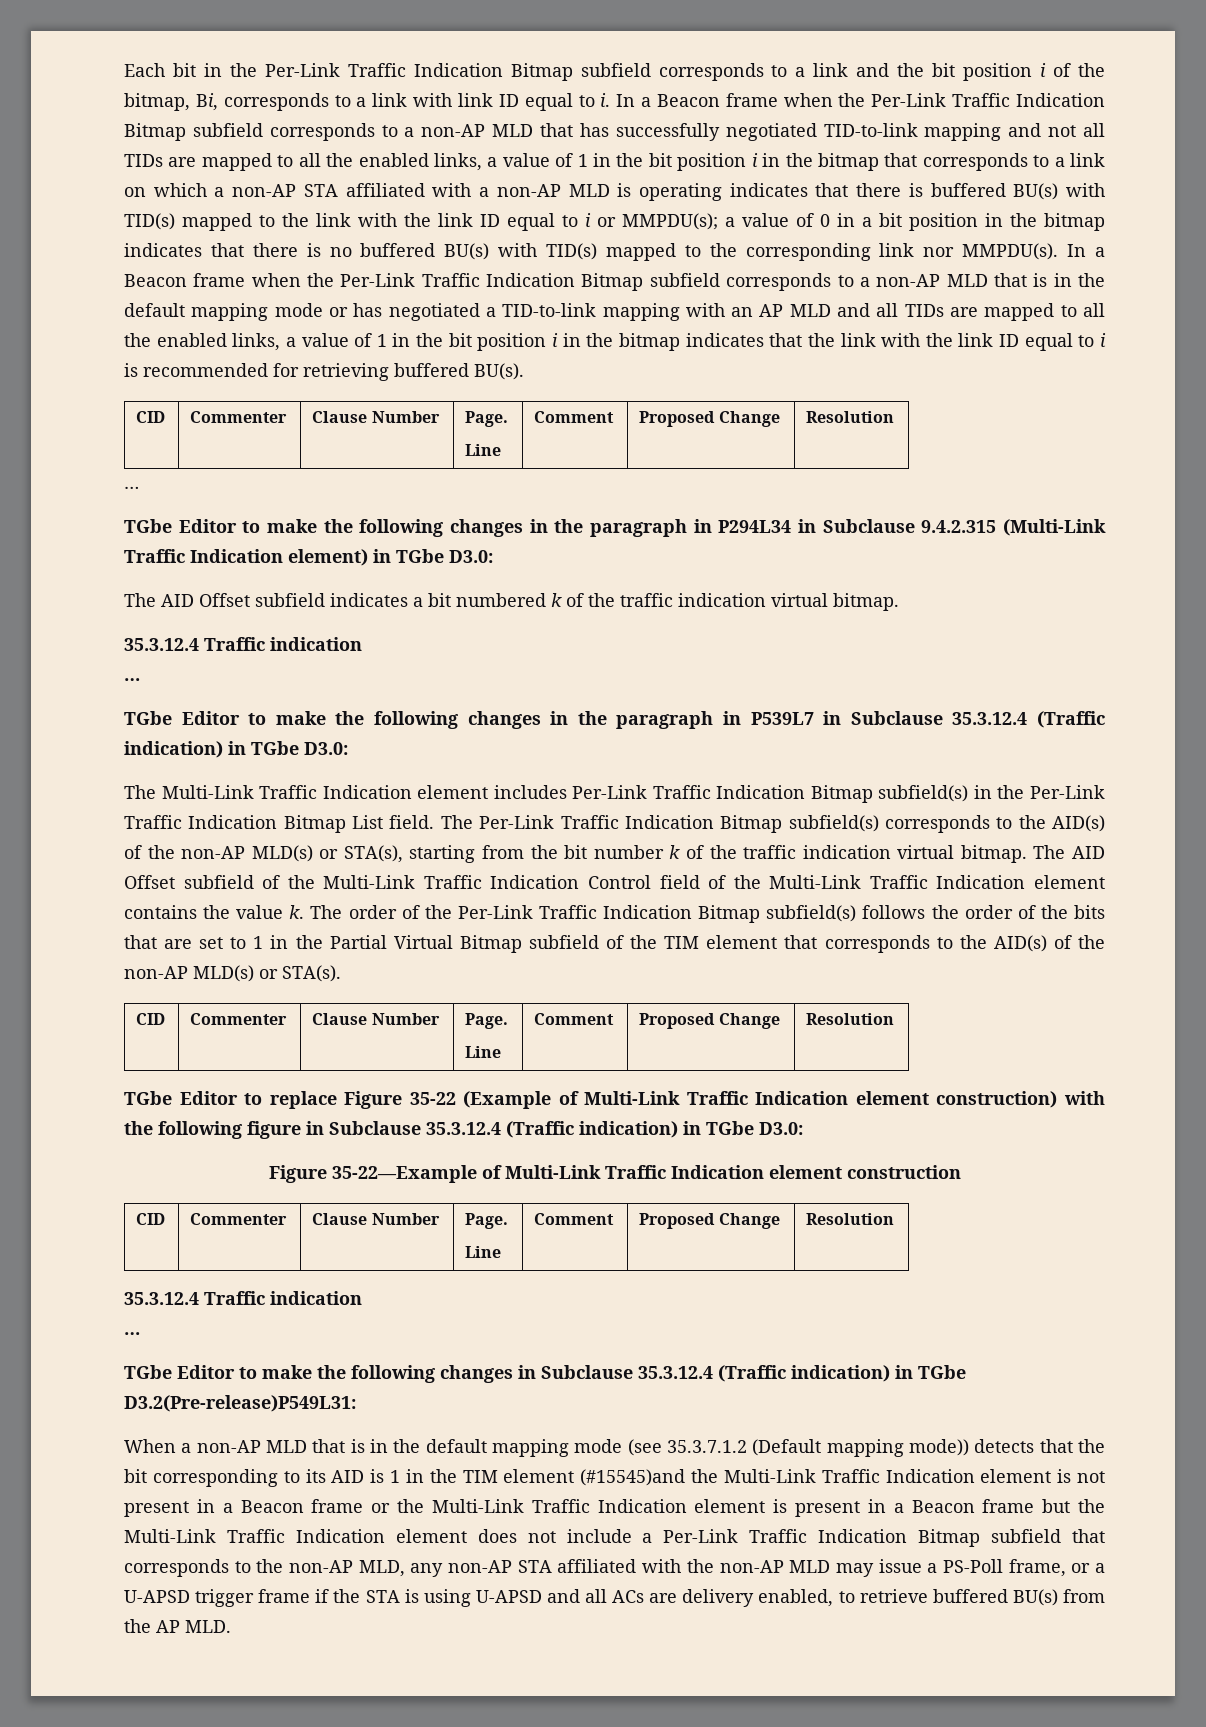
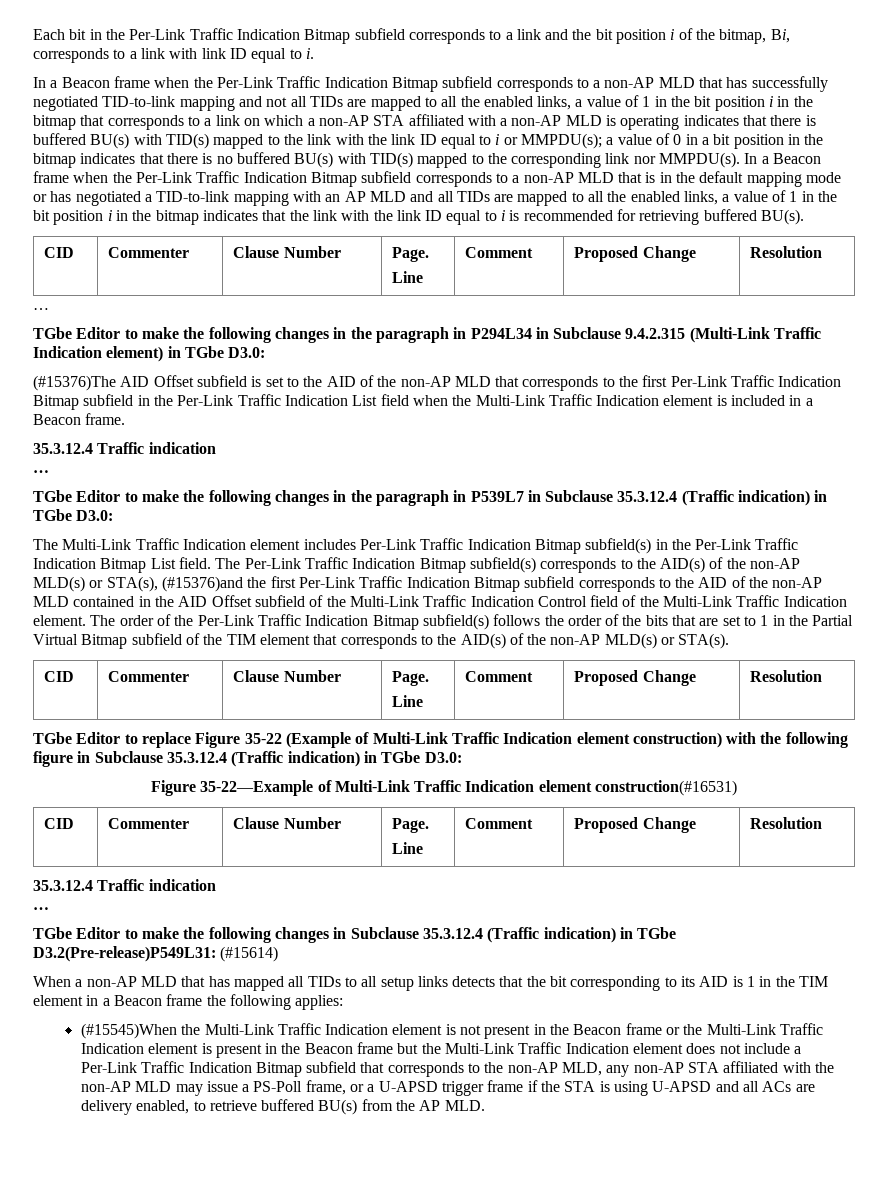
- Each bit in the Per-Link Traffic Indication Bitmap subfield corresponds to a link and the bit position i of the bitmap, Bi, corresponds to a link with link ID equal to i. In a Beacon frame when the Per-Link Traffic Indication Bitmap subfield corresponds to a non-AP MLD that has successfully negotiated TID-to-link mapping and not all TIDs are mapped to all the enabled links, a value of 1 in the bit position i in the bitmap that corresponds to a link on which a non-AP STA affiliated with a non-AP MLD is operating indicates that there is buffered BU(s) with TID(s) mapped to the link with the link ID equal to i or MMPDU(s);
+ Each bit in the Per-Link Traffic Indication Bitmap subfield corresponds to a link and the bit position i of the bitmap, Bi, corresponds to a link with link ID equal to i.
+ In a Beacon frame when the Per-Link Traffic Indication Bitmap subfield corresponds to a non-AP MLD that has successfully negotiated TID-to-link mapping and not all TIDs are mapped to all the enabled links, a value of 1 in the bit position i in the bitmap that corresponds to a link on which a non-AP STA affiliated with a non-AP MLD is operating indicates that there is buffered BU(s) with TID(s) mapped to the link with the link ID equal to i or MMPDU(s);
- The AID Offset subfield indicates a bit numbered k of the traffic indication virtual bitmap.
+ (#15376)The AID Offset subfield is set to the AID of the non-AP MLD that corresponds to the first Per-Link Traffic Indication Bitmap subfield in the Per-Link Traffic Indication List field when the Multi-Link Traffic Indication element is included in a Beacon frame.
- The Per-Link Traffic Indication Bitmap subfield(s) corresponds to the AID(s) of the non-AP MLD(s) or STA(s), starting from the bit number k of the traffic indication virtual bitmap. The AID Offset subfield of the Multi-Link Traffic Indication Control field of the Multi-Link Traffic Indication element contains the value k.
+ The Per-Link Traffic Indication Bitmap subfield(s) corresponds to the AID(s) of the non-AP MLD(s) or STA(s), (#15376)and the first Per-Link Traffic Indication Bitmap subfield corresponds to the AID of the non-AP MLD contained in the AID Offset subfield of the Multi-Link Traffic Indication Control field of the Multi-Link Traffic Indication element.
- Figure 35-22—Example of Multi-Link Traffic Indication element construction
+ Figure 35-22—Example of Multi-Link Traffic Indication element construction(#16531)
- TGbe Editor to make the following changes in Subclause 35.3.12.4 (Traffic indication) in TGbe D3.2(Pre-release)P549L31:
+ TGbe Editor to make the following changes in Subclause 35.3.12.4 (Traffic indication) in TGbe D3.2(Pre-release)P549L31: (#15614)
- When a non-AP MLD that is in the default mapping mode (see 35.3.7.1.2 (Default mapping mode)) detects that the bit corresponding to its AID is 1 in the TIM element (#15545)and the Multi-Link Traffic Indication element is not present in a Beacon frame or the Multi-Link Traffic Indication element is present in a Beacon frame but the Multi-Link Traffic Indication element does not include a Per-Link Traffic Indication Bitmap subfield that corresponds to the non-AP MLD, any non-AP STA affiliated with the non-AP MLD may issue a PS-Poll frame, or a U-APSD trigger frame if the STA is using U-APSD and all ACs are delivery enabled, to retrieve buffered BU(s) from the AP MLD.
+ When a non-AP MLD that has mapped all TIDs to all setup links detects that the bit corresponding to its AID is 1 in the TIM element in a Beacon frame the following applies:
+ (#15545)When the Multi-Link Traffic Indication element is not present in the Beacon frame or the Multi-Link Traffic Indication element is present in the Beacon frame but the Multi-Link Traffic Indication element does not include a Per-Link Traffic Indication Bitmap subfield that corresponds to the non-AP MLD, any non-AP STA affiliated with the non-AP MLD may issue a PS-Poll frame, or a U-APSD trigger frame if the STA is using U-APSD and all ACs are delivery enabled, to retrieve buffered BU(s) from the AP MLD.

